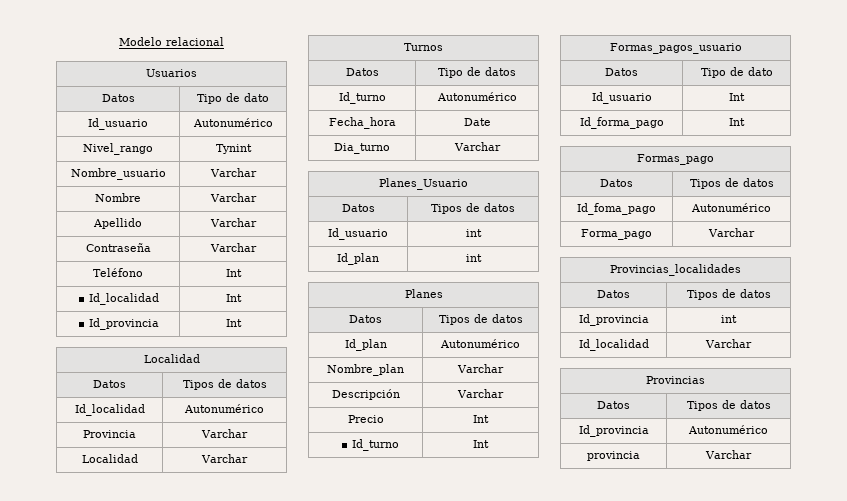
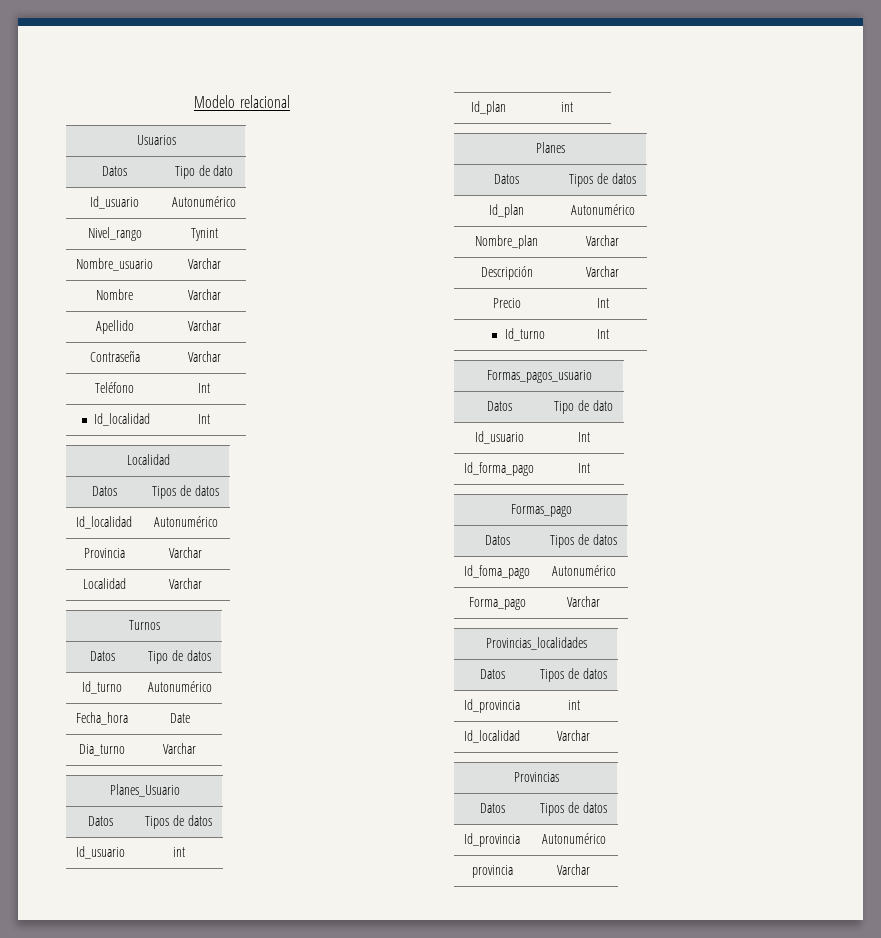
- Id_provincia | Int

